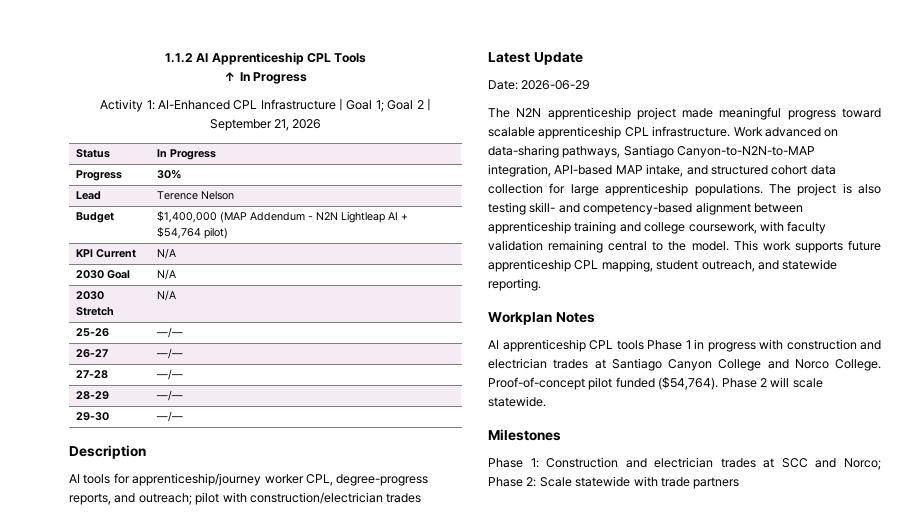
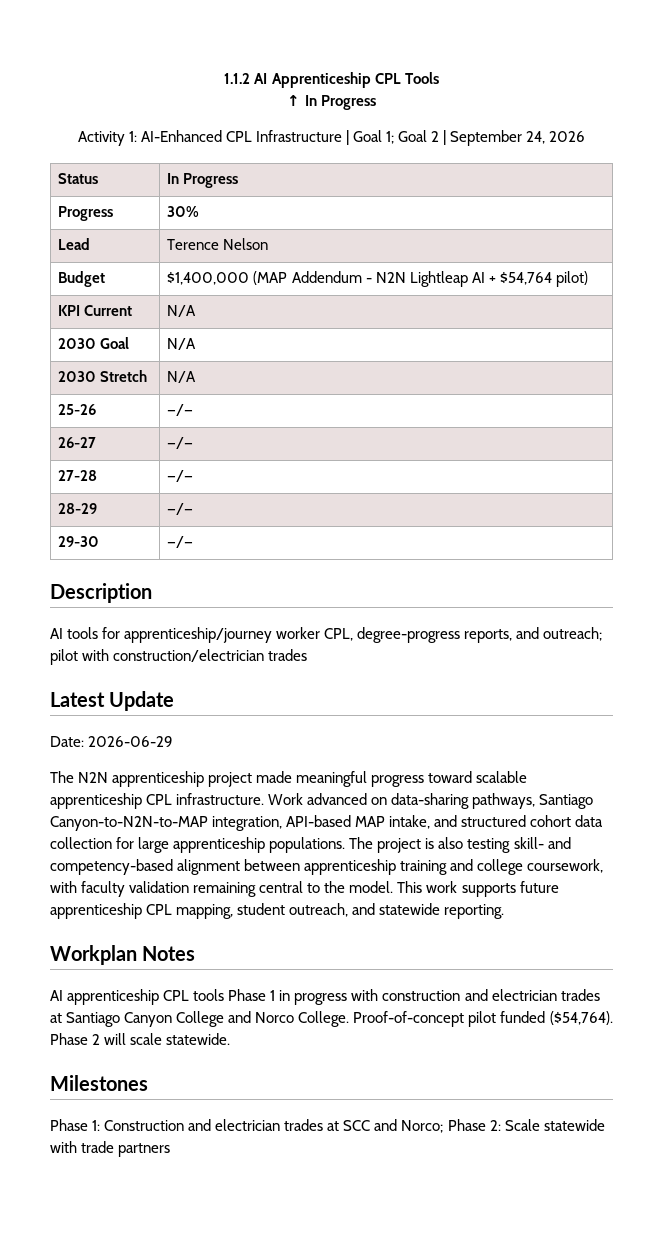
- Activity 1: AI-Enhanced CPL Infrastructure | Goal 1; Goal 2 | September 21, 2026
+ Activity 1: AI-Enhanced CPL Infrastructure | Goal 1; Goal 2 | September 24, 2026

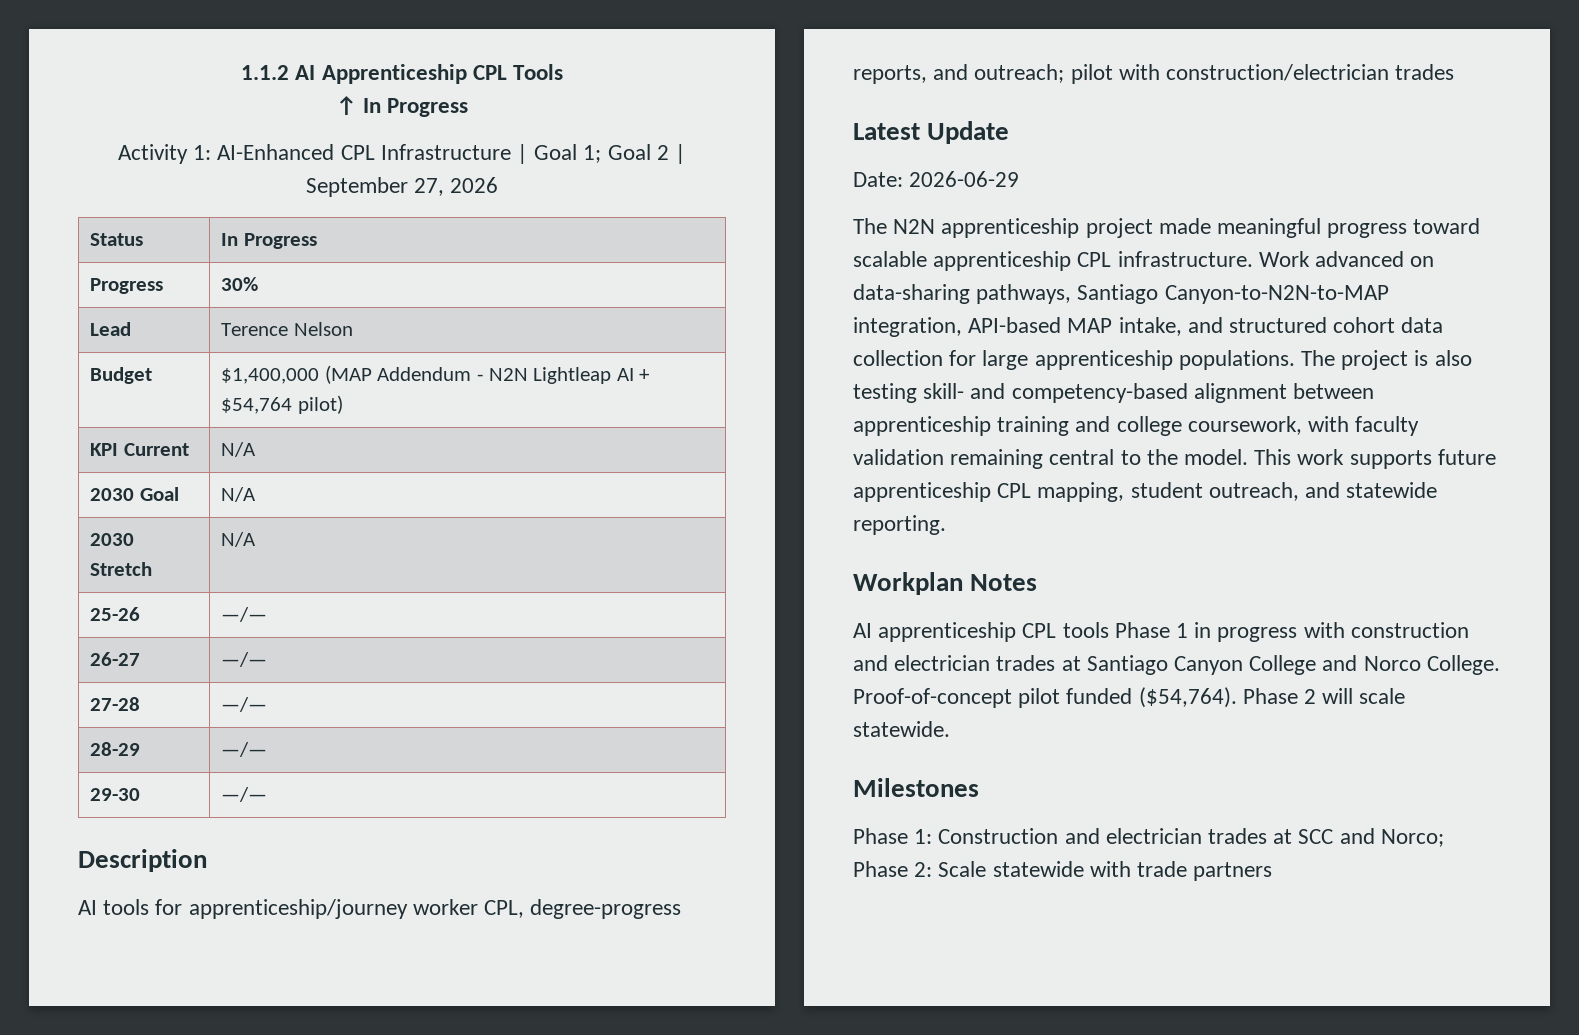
- Activity 1: AI-Enhanced CPL Infrastructure | Goal 1; Goal 2 | September 24, 2026
+ Activity 1: AI-Enhanced CPL Infrastructure | Goal 1; Goal 2 | September 27, 2026

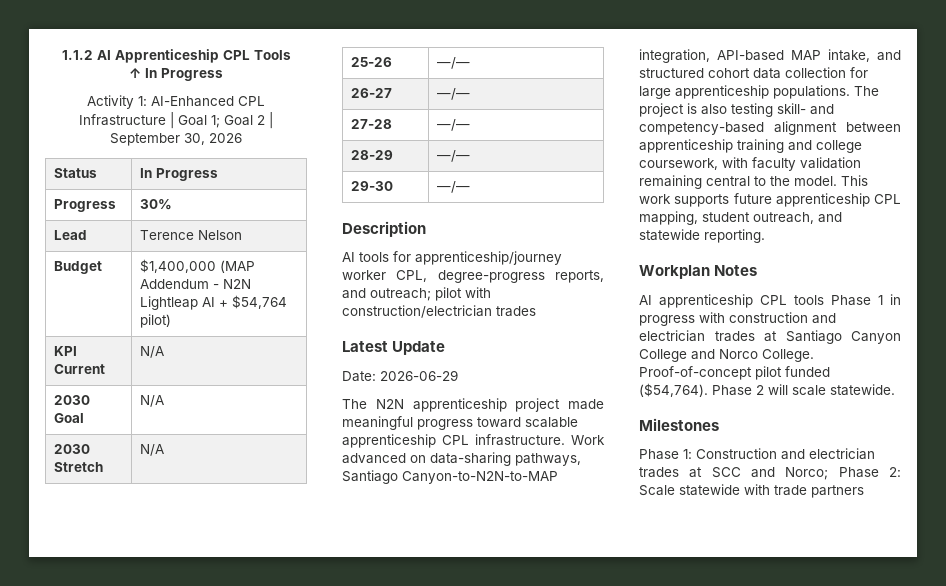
- Activity 1: AI-Enhanced CPL Infrastructure | Goal 1; Goal 2 | September 27, 2026
+ Activity 1: AI-Enhanced CPL Infrastructure | Goal 1; Goal 2 | September 30, 2026

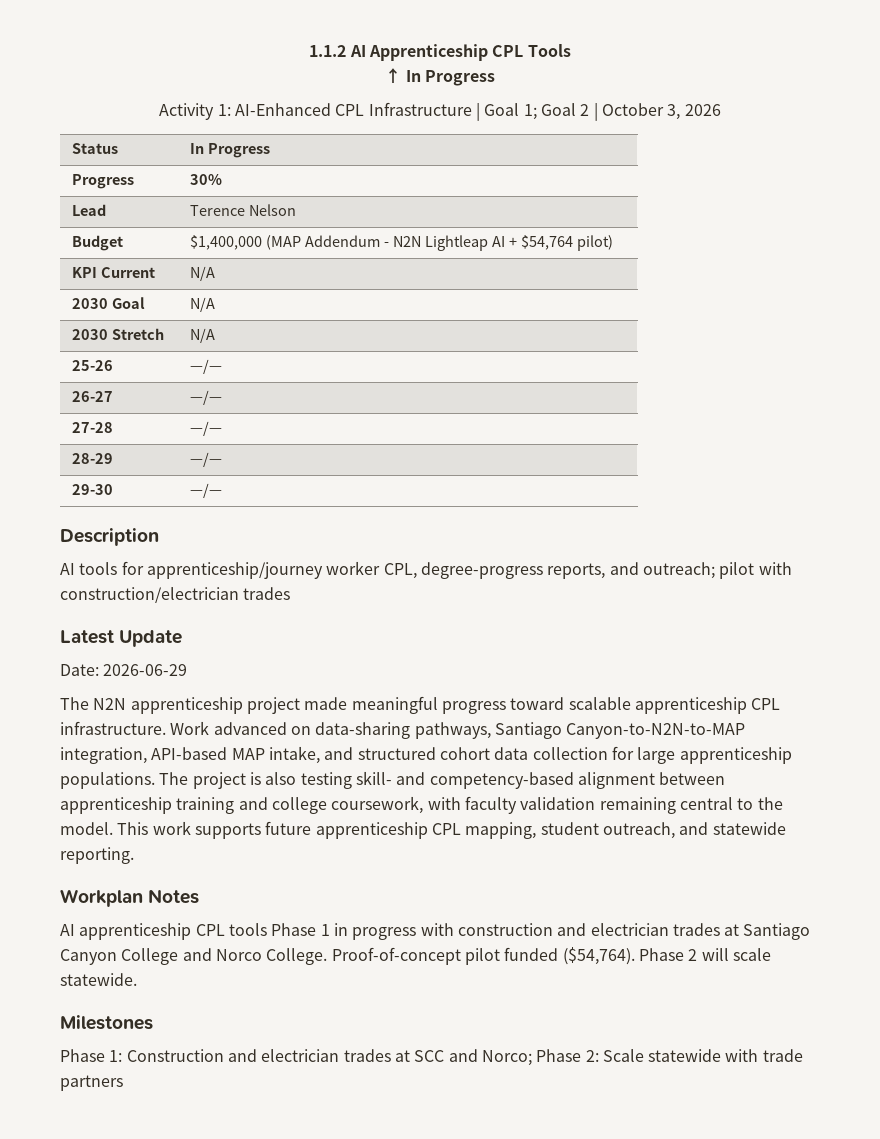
- Activity 1: AI-Enhanced CPL Infrastructure | Goal 1; Goal 2 | September 30, 2026
+ Activity 1: AI-Enhanced CPL Infrastructure | Goal 1; Goal 2 | October 3, 2026

